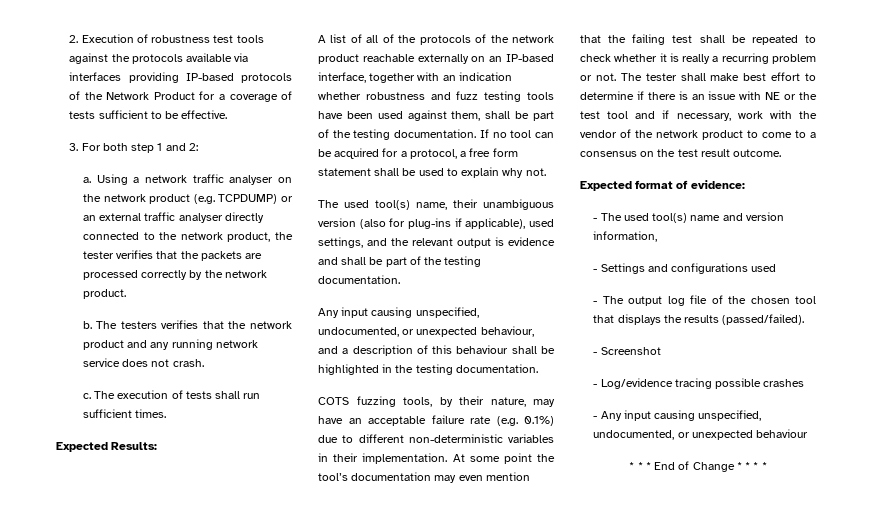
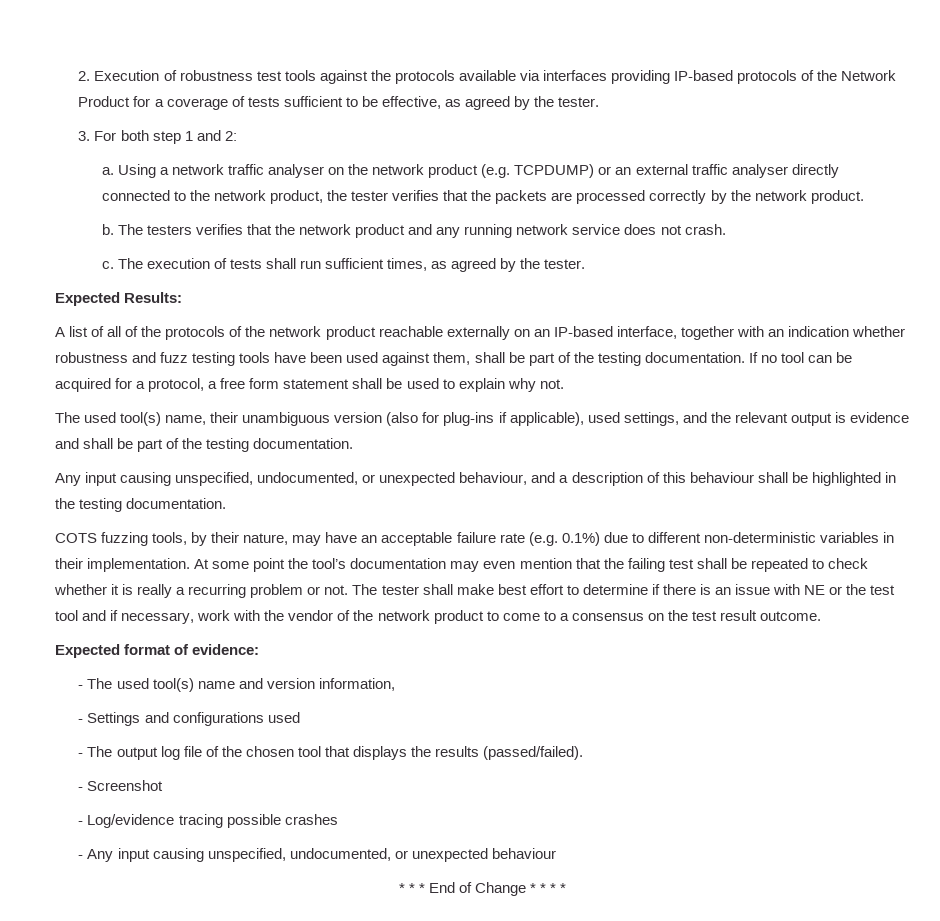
- 2. Execution of robustness test tools against the protocols available via interfaces providing IP-based protocols of the Network Product for a coverage of tests sufficient to be effective.
+ 2. Execution of robustness test tools against the protocols available via interfaces providing IP-based protocols of the Network Product for a coverage of tests sufficient to be effective, as agreed by the tester.
- The execution of tests shall run sufficient times.
+ The execution of tests shall run sufficient times, as agreed by the tester.

